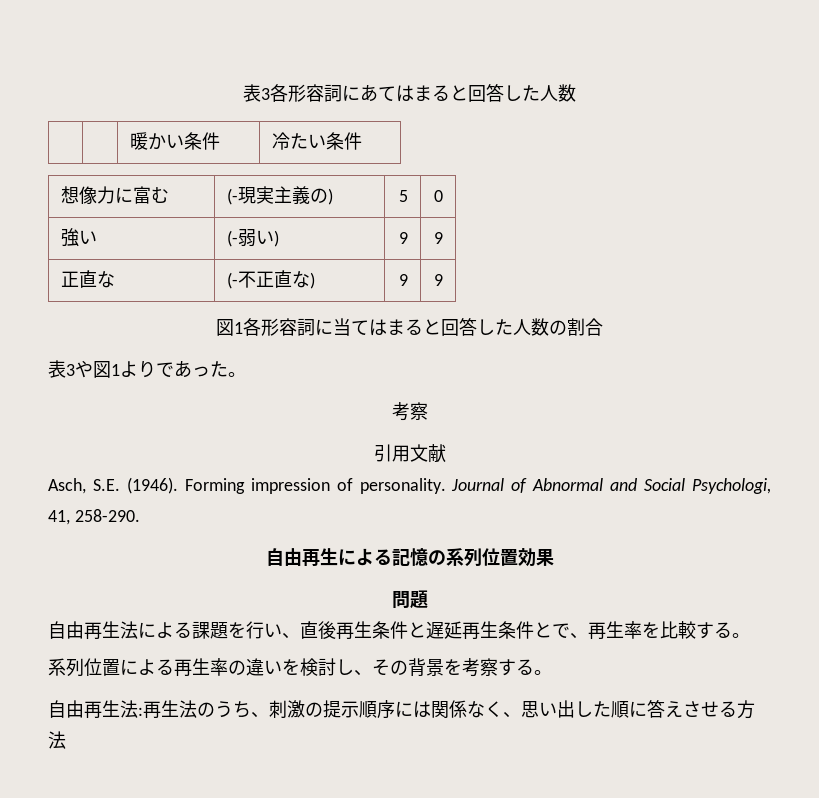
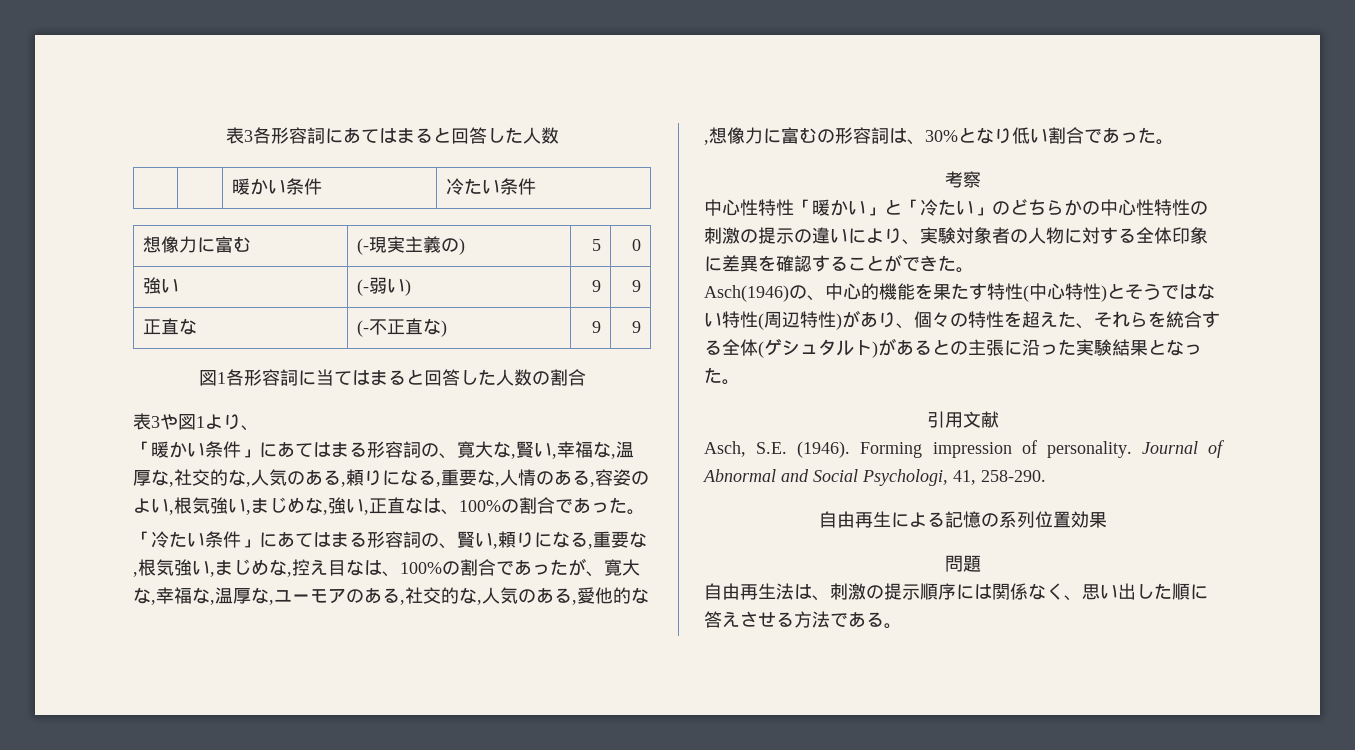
- 表3や図1よりであった。
+ 表3や図1より、
+ 「暖かい条件」にあてはまる形容詞の、寛大な,賢い,幸福な,温厚な,社交的な,人気のある,頼りになる,重要な,人情のある,容姿のよい,根気強い,まじめな,強い,正直なは、100%の割合であった。
+ 「冷たい条件」にあてはまる形容詞の、賢い,頼りになる,重要な,根気強い,まじめな,控え目なは、100%の割合であったが、寛大な,幸福な,温厚な,ユーモアのある,社交的な,人気のある,愛他的な,想像力に富むの形容詞は、30%となり低い割合であった。
  考察
+ 中心性特性「暖かい」と「冷たい」のどちらかの中心性特性の刺激の提示の違いにより、実験対象者の人物に対する全体印象に差異を確認することができた。
+ Asch(1946)の、中心的機能を果たす特性(中心特性)とそうではない特性(周辺特性)があり、個々の特性を超えた、それらを統合する全体(ゲシュタルト)があるとの主張に沿った実験結果となった。
- 自由再生法による課題を行い、直後再生条件と遅延再生条件とで、再生率を比較する。
- 系列位置による再生率の違いを検討し、その背景を考察する。
- 自由再生法:再生法のうち、刺激の提示順序には関係なく、思い出した順に答えさせる方法
+ 自由再生法は、刺激の提示順序には関係なく、思い出した順に答えさせる方法である。

